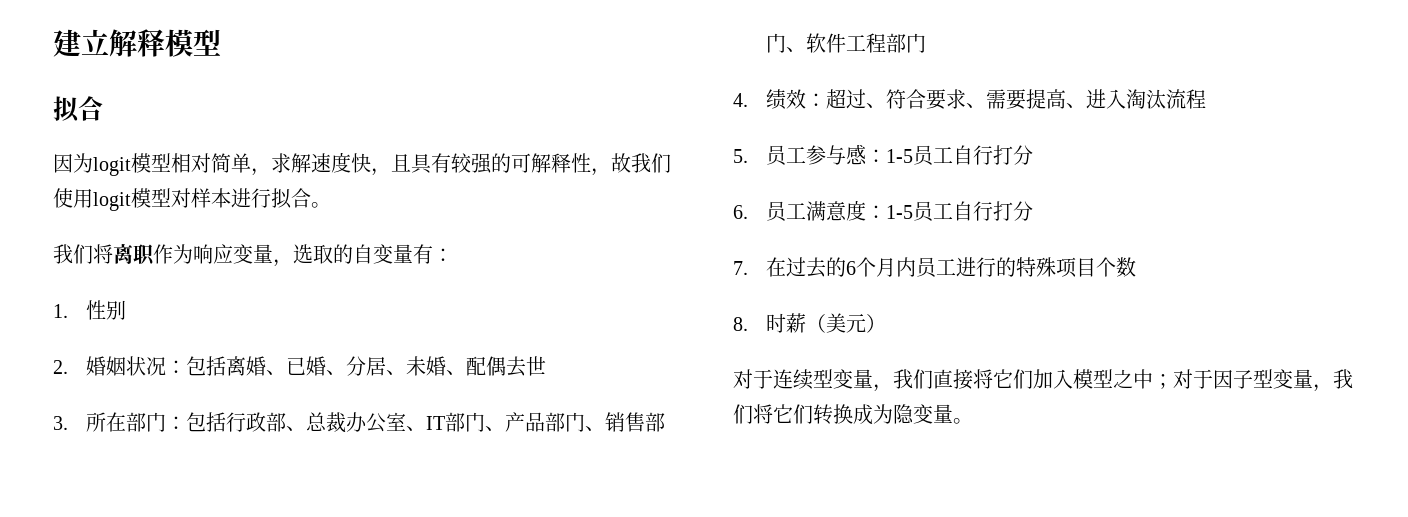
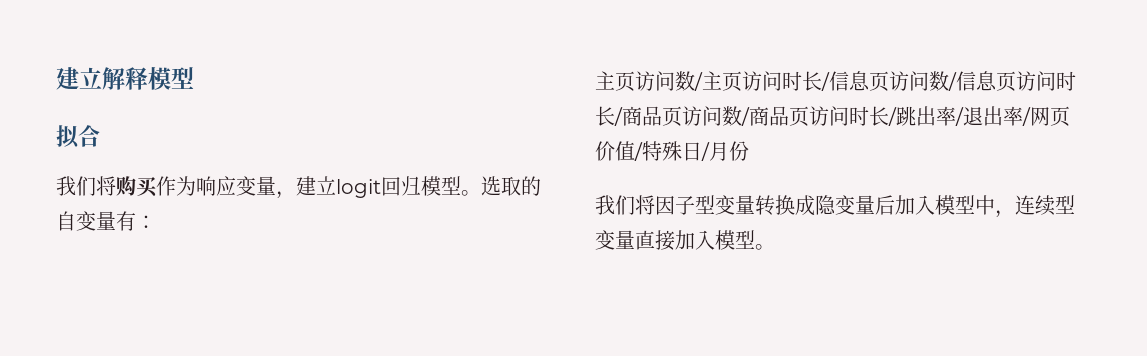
- 因为logit模型相对简单，求解速度快，且具有较强的可解释性，故我们使用logit模型对样本进行拟合。
- 我们将离职作为响应变量，选取的自变量有：
+ 我们将购买作为响应变量，建立logit回归模型。选取的自变量有：
- 1.性别
- 2.婚姻状况：包括离婚、已婚、分居、未婚、配偶去世
- 3.所在部门：包括行政部、总裁办公室、IT部门、产品部门、销售部门、软件工程部门
- 4.绩效：超过、符合要求、需要提高、进入淘汰流程
- 5.员工参与感：1-5员工自行打分
- 6.员工满意度：1-5员工自行打分
- 7.在过去的6个月内员工进行的特殊项目个数
- 8.时薪（美元）
- 对于连续型变量，我们直接将它们加入模型之中；对于因子型变量，我们将它们转换成为隐变量。
+ 主页访问数/主页访问时长/信息页访问数/信息页访问时长/商品页访问数/商品页访问时长/跳出率/退出率/网页价值/特殊日/月份
+ 我们将因子型变量转换成隐变量后加入模型中，连续型变量直接加入模型。

